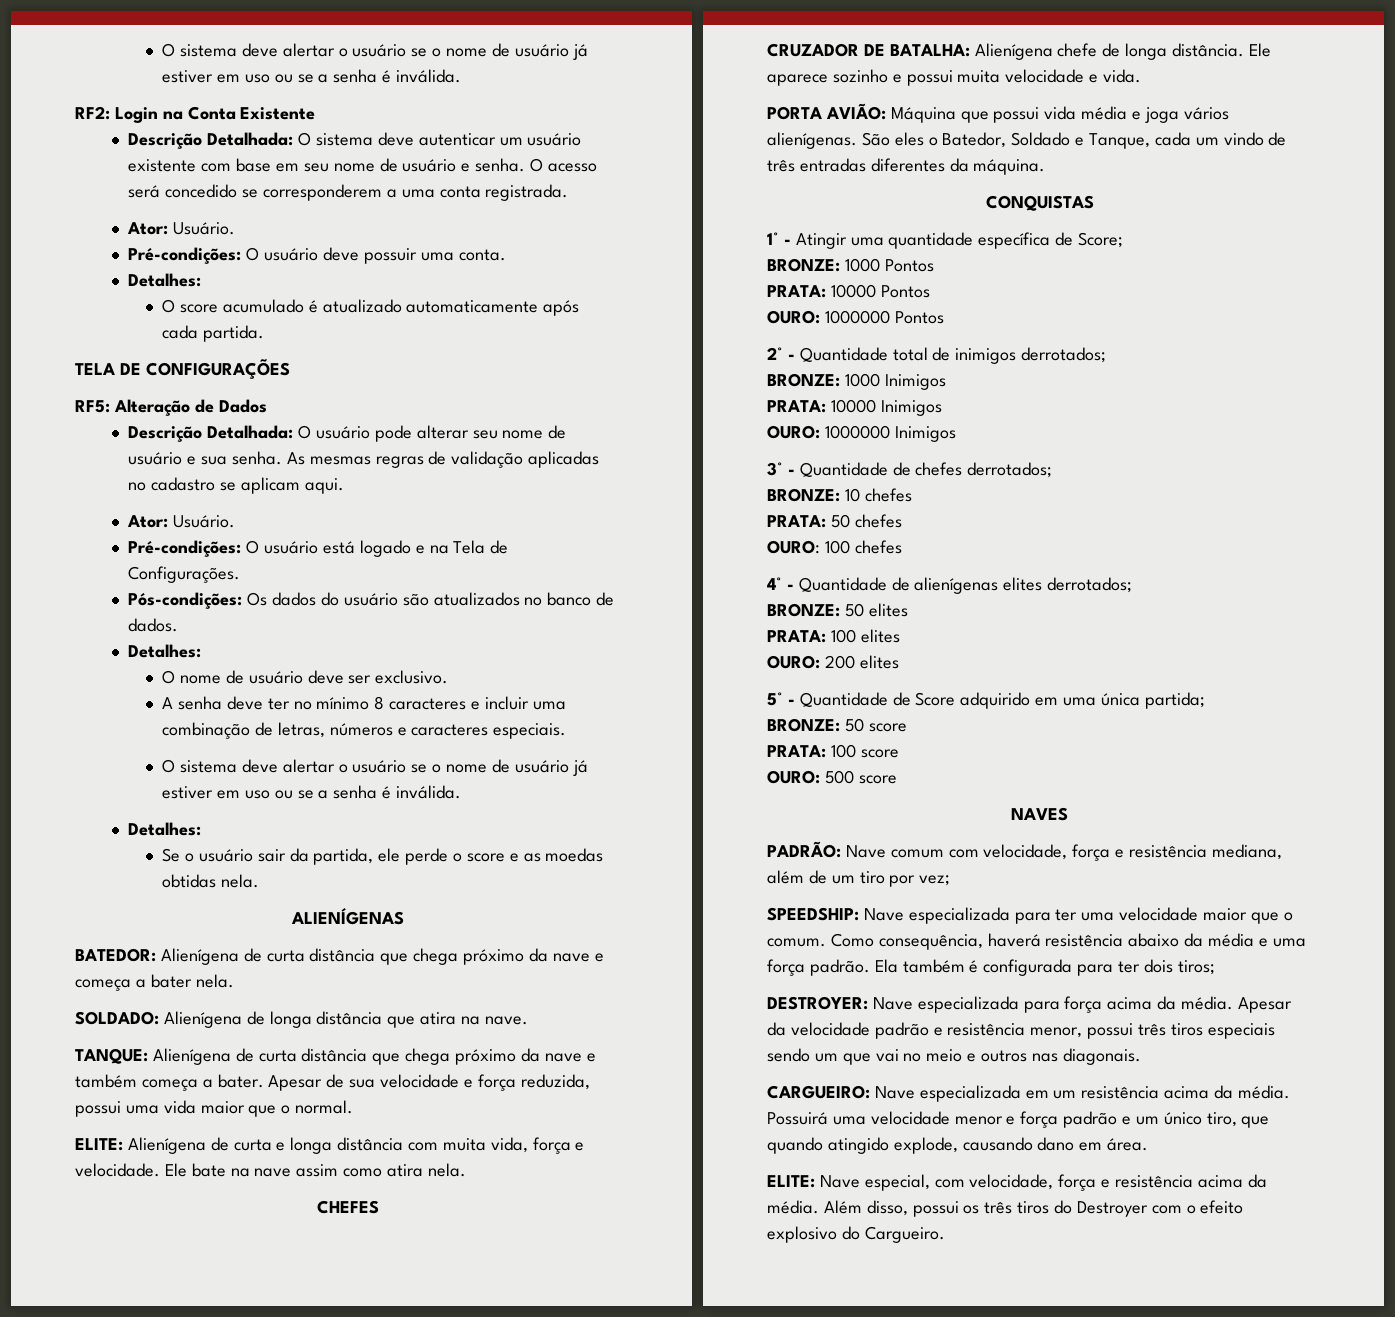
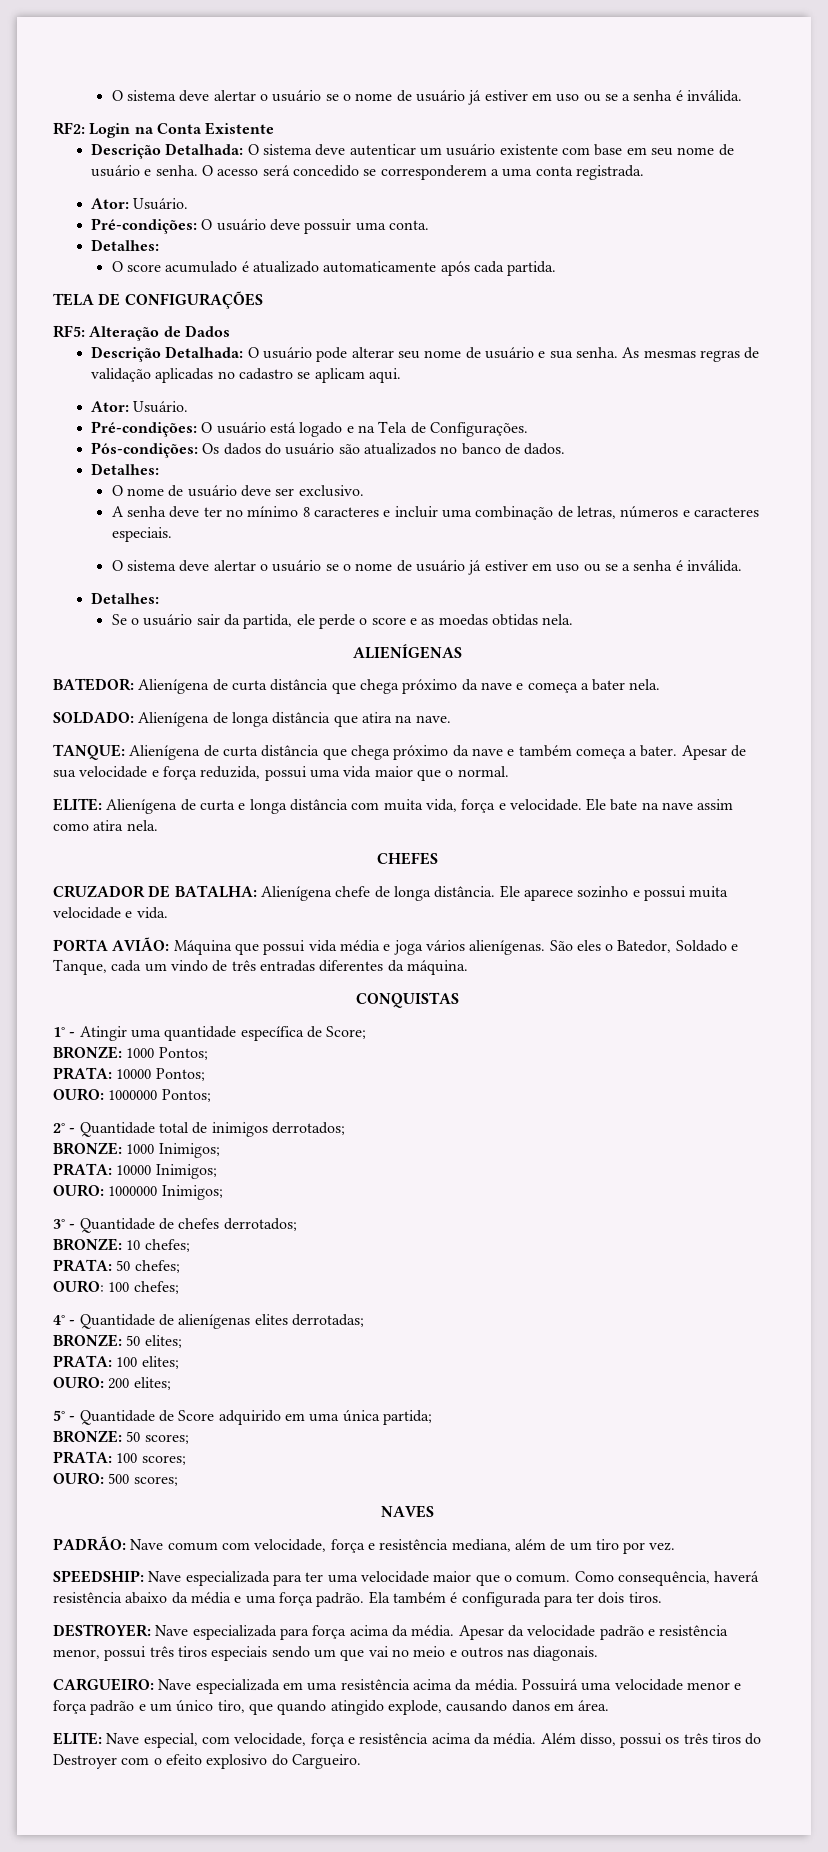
- BRONZE: 1000 Pontos
- PRATA: 10000 Pontos
- OURO: 1000000 Pontos
+ BRONZE: 1000 Pontos;
+ PRATA: 10000 Pontos;
+ OURO: 1000000 Pontos;
- BRONZE: 1000 Inimigos
- PRATA: 10000 Inimigos
- OURO: 1000000 Inimigos
+ BRONZE: 1000 Inimigos;
+ PRATA: 10000 Inimigos;
+ OURO: 1000000 Inimigos;
- BRONZE: 10 chefes
+ BRONZE: 10 chefes;
- PRATA: 50 chefes
+ PRATA: 50 chefes;
- OURO: 100 chefes
+ OURO: 100 chefes;
- 4° - Quantidade de alienígenas elites derrotados;
- BRONZE: 50 elites
- PRATA: 100 elites
+ 4° - Quantidade de alienígenas elites derrotadas;
+ BRONZE: 50 elites;
+ PRATA: 100 elites;
- OURO: 200 elites
+ OURO: 200 elites;
- BRONZE: 50 score
- PRATA: 100 score
+ BRONZE: 50 scores;
+ PRATA: 100 scores;
- OURO: 500 score
+ OURO: 500 scores;
- PADRÃO: Nave comum com velocidade, força e resistência mediana, além de um tiro por vez;
+ PADRÃO: Nave comum com velocidade, força e resistência mediana, além de um tiro por vez.
- Ela também é configurada para ter dois tiros;
+ Ela também é configurada para ter dois tiros.
- CARGUEIRO: Nave especializada em um resistência acima da média.
+ CARGUEIRO: Nave especializada em uma resistência acima da média.
- Possuirá uma velocidade menor e força padrão e um único tiro, que quando atingido explode, causando dano em área.
+ Possuirá uma velocidade menor e força padrão e um único tiro, que quando atingido explode, causando danos em área.

